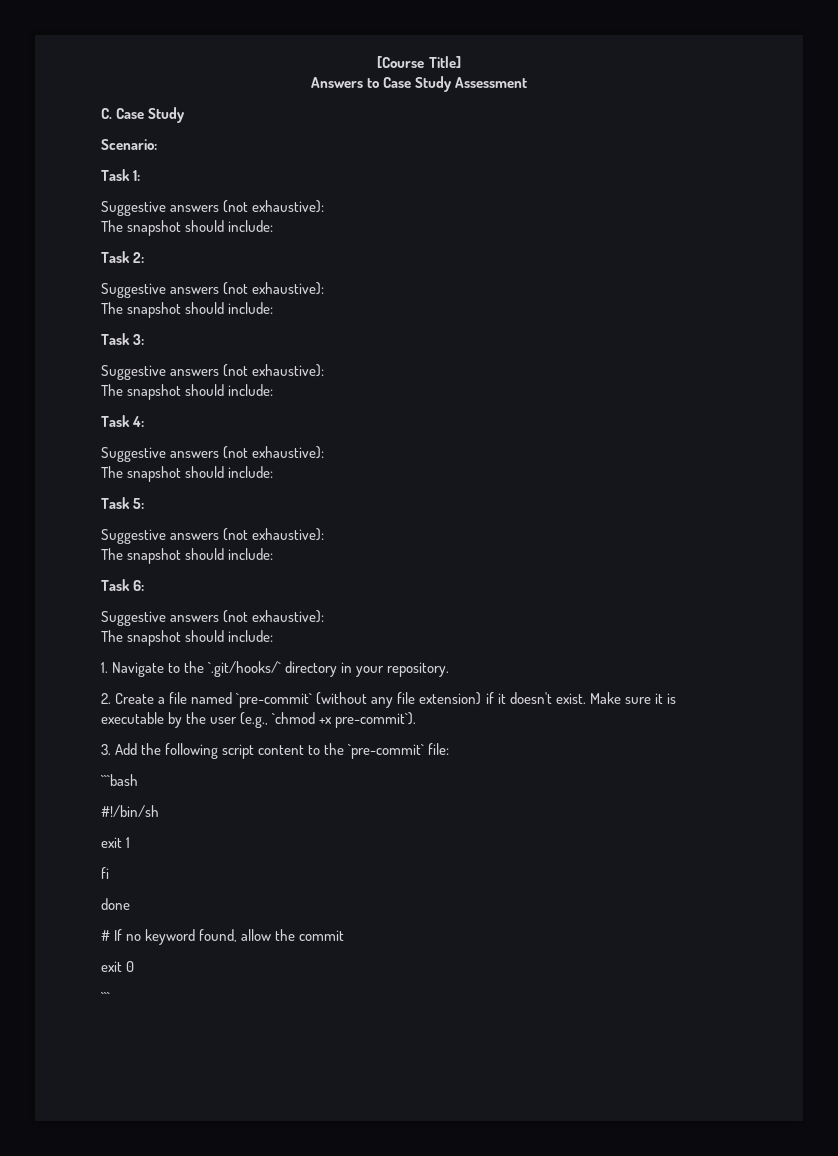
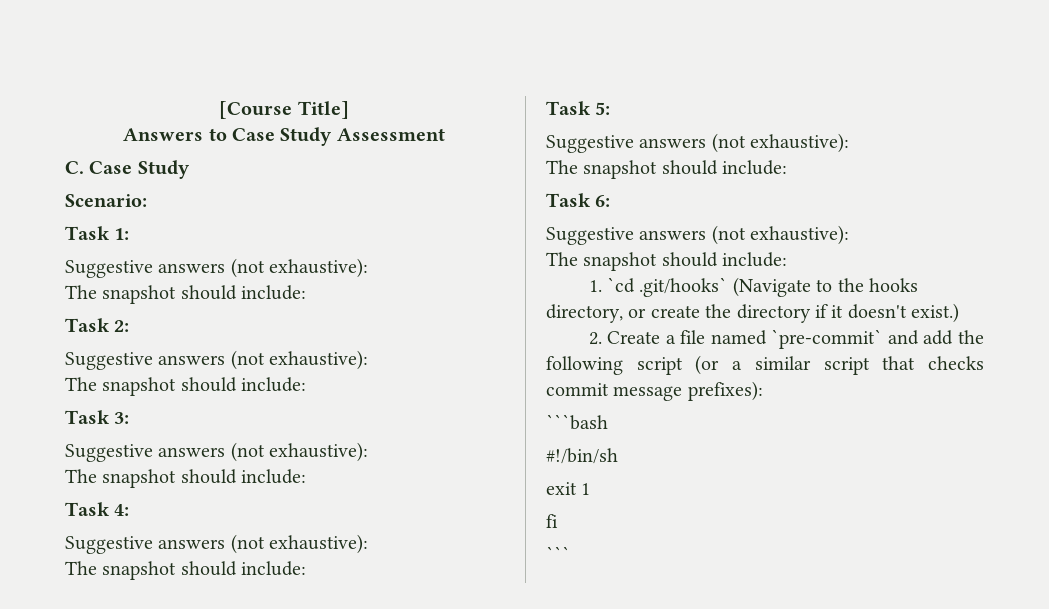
- 1. Navigate to the `.git/hooks/` directory in your repository.
+ 1. `cd .git/hooks` (Navigate to the hooks directory, or create the directory if it doesn't exist.)
- 2. Create a file named `pre-commit` (without any file extension) if it doesn't exist. Make sure it is executable by the user (e.g., `chmod +x pre-commit`).
- 3. Add the following script content to the `pre-commit` file:
+ 2. Create a file named `pre-commit` and add the following script (or a similar script that checks commit message prefixes):
- done
- # If no keyword found, allow the commit
- exit 0

